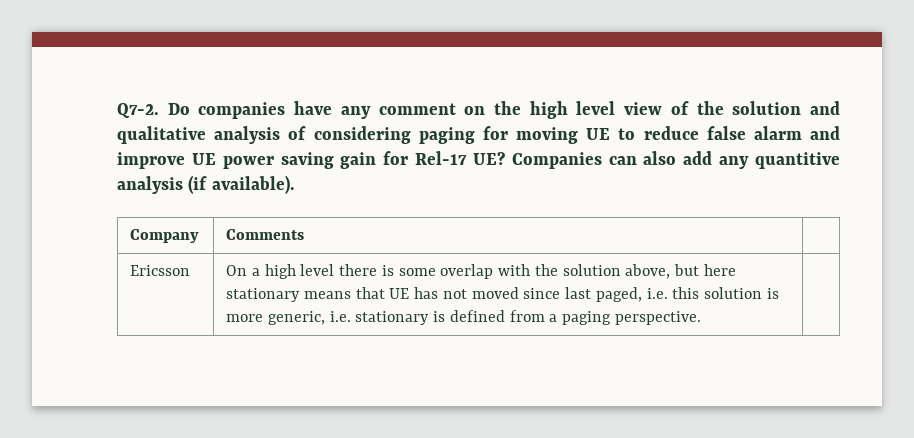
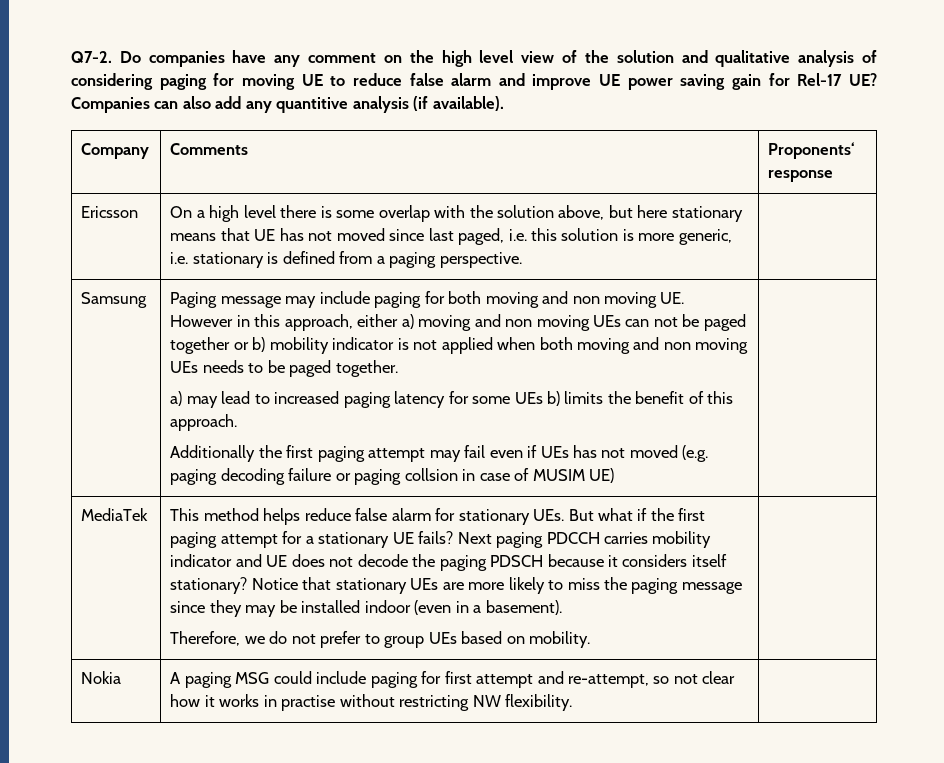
- Company | Comments |
+ Company | Comments | Proponents‘ response
+ Samsung | Paging message may include paging for both moving and non moving UE. However in this approach, either a) moving and non moving UEs can not be paged together or b) mobility indicator is not applied when both moving and non moving UEs needs to be paged together.
+ a) may lead to increased paging latency for some UEs b) limits the benefit of this approach.
+ Additionally the first paging attempt may fail even if UEs has not moved (e.g. paging decoding failure or paging collsion in case of MUSIM UE) |
+ MediaTek | This method helps reduce false alarm for stationary UEs. But what if the first paging attempt for a stationary UE fails? Next paging PDCCH carries mobility indicator and UE does not decode the paging PDSCH because it considers itself stationary? Notice that stationary UEs are more likely to miss the paging message since they may be installed indoor (even in a basement).
+ Therefore, we do not prefer to group UEs based on mobility. |
+ Nokia | A paging MSG could include paging for first attempt and re-attempt, so not clear how it works in practise without restricting NW flexibility. |

